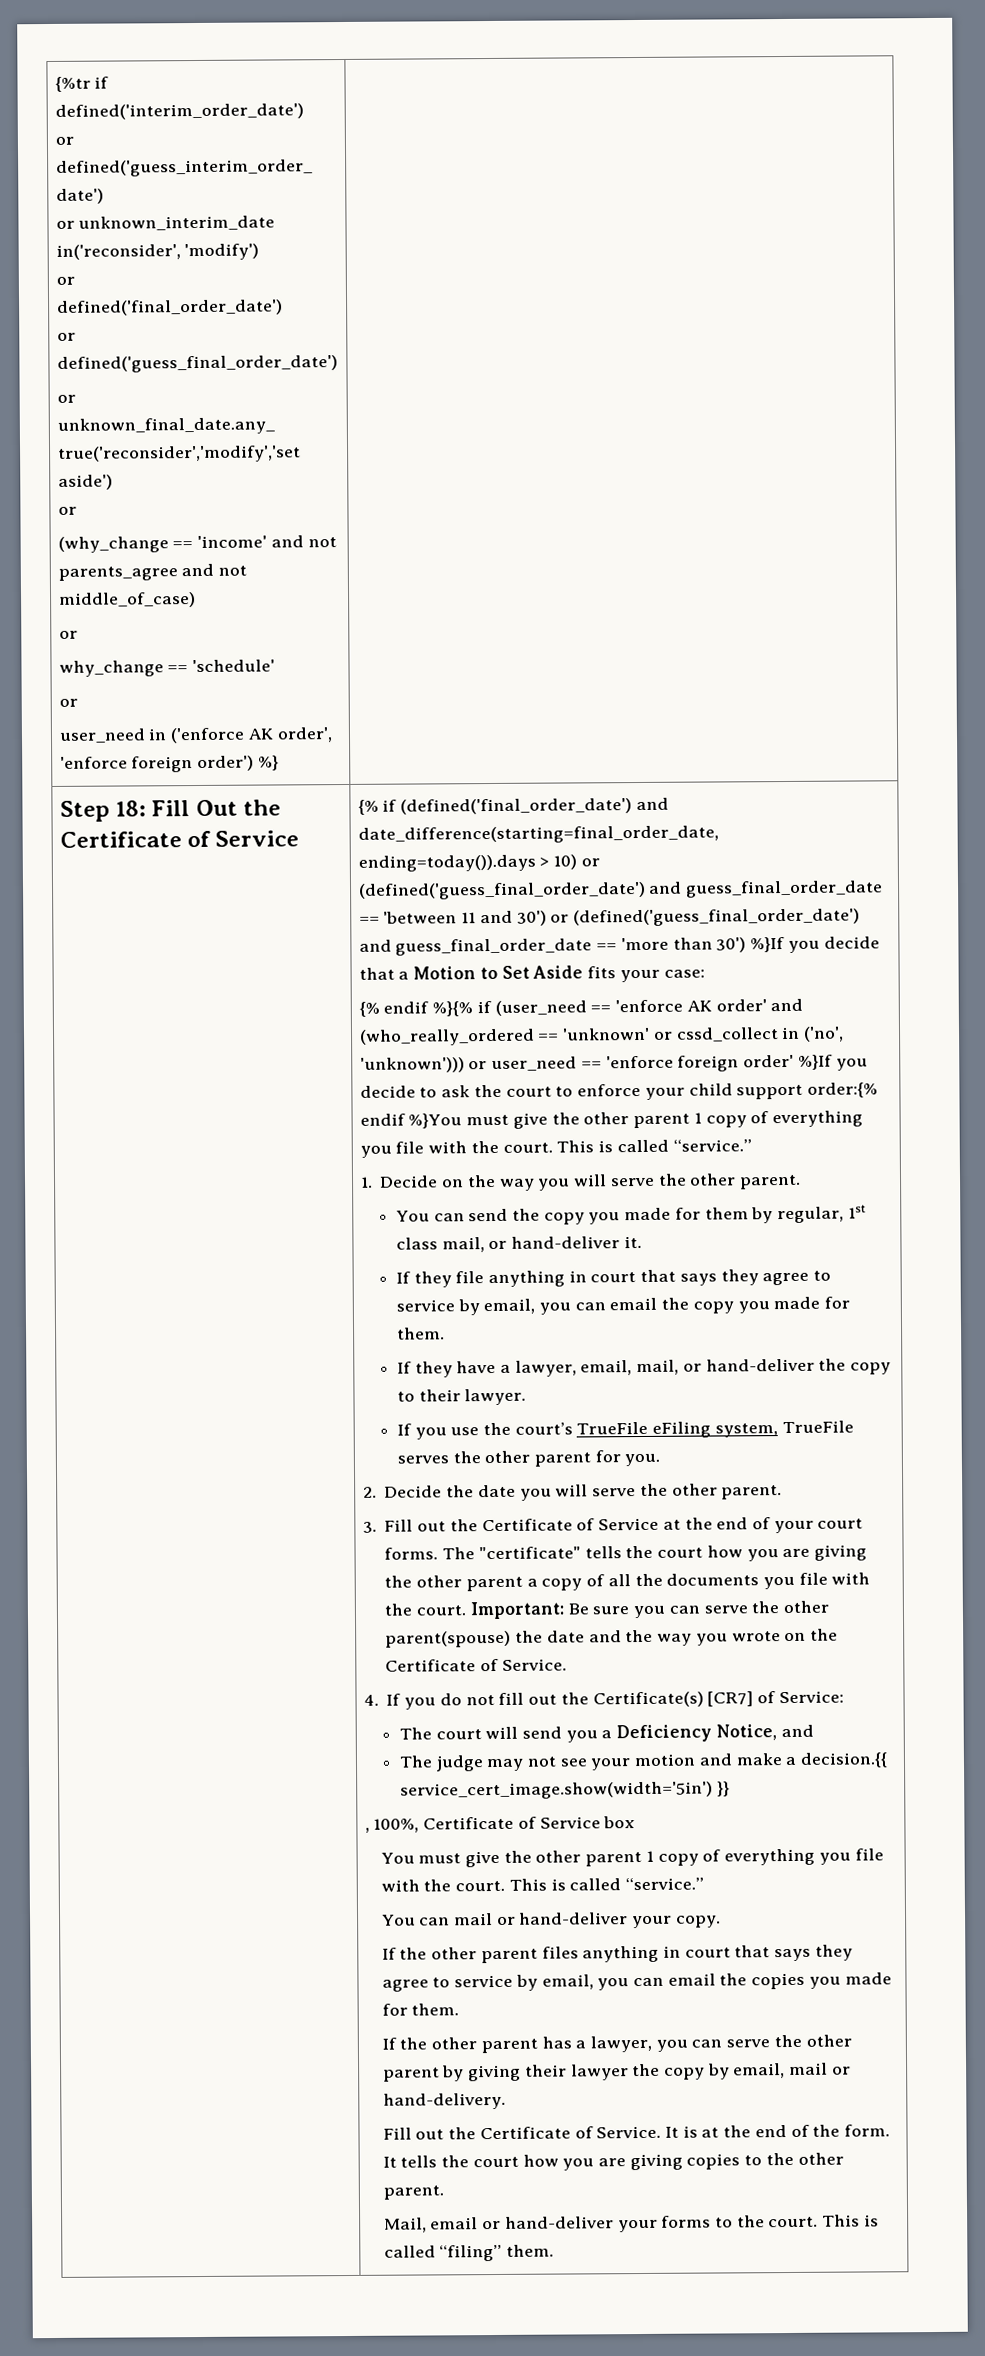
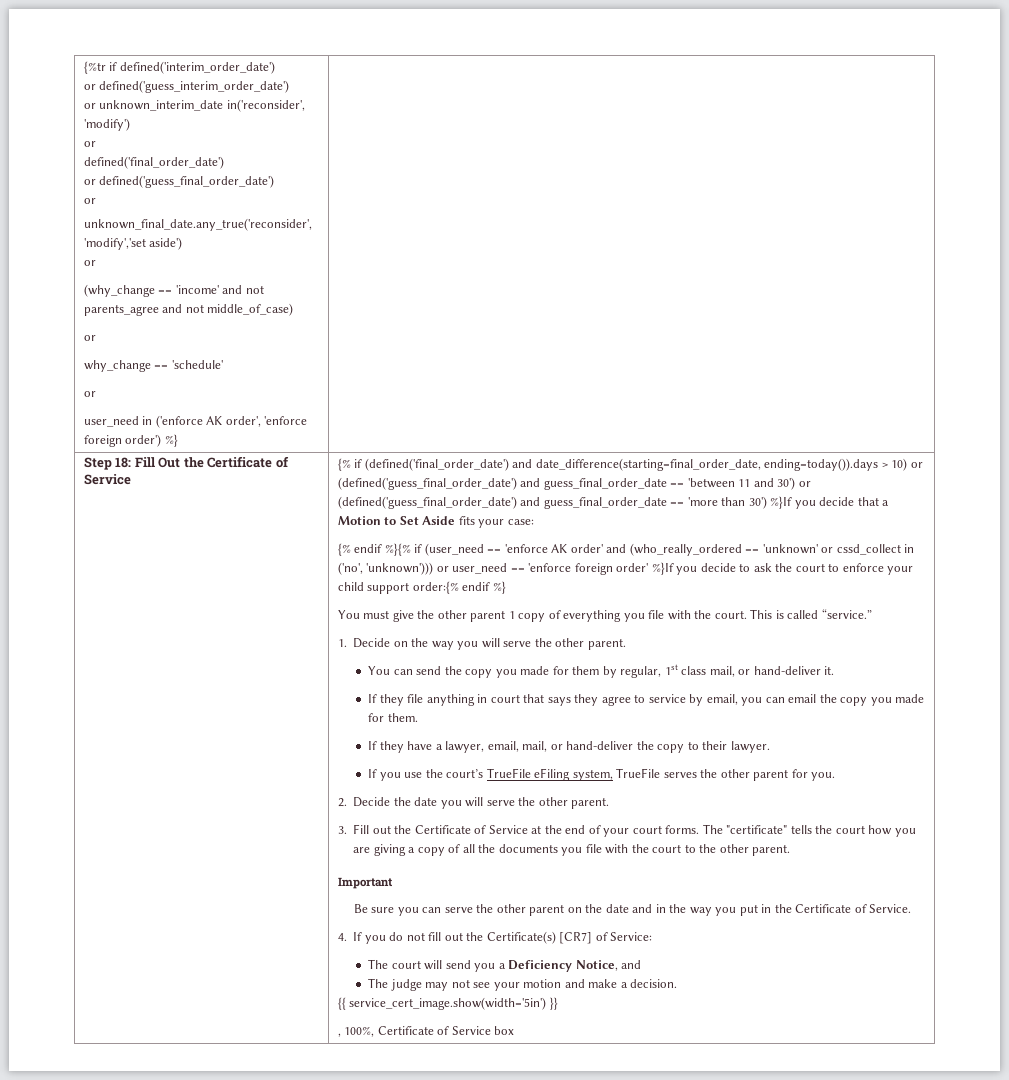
- {% endif %}{% if (user_need == 'enforce AK order' and (who_really_ordered == 'unknown' or cssd_collect in ('no', 'unknown'))) or user_need == 'enforce foreign order' %}If you decide to ask the court to enforce your child support order:{% endif %}You must give the other parent 1 copy of everything you file with the court.
+ {% endif %}{% if (user_need == 'enforce AK order' and (who_really_ordered == 'unknown' or cssd_collect in ('no', 'unknown'))) or user_need == 'enforce foreign order' %}If you decide to ask the court to enforce your child support order:{% endif %}
+ You must give the other parent 1 copy of everything you file with the court.
- The "certificate" tells the court how you are giving the other parent a copy of all the documents you file with the court. Important: Be sure you can serve the other parent(spouse) the date and the way you wrote on the Certificate of Service.
+ The "certificate" tells the court how you are giving a copy of all the documents you file with the court to the other parent.
+ Important
+ Be sure you can serve the other parent on the date and in the way you put in the Certificate of Service.
- The judge may not see your motion and make a decision.{{ service_cert_image.show(width='5in') }}
+ The judge may not see your motion and make a decision.
+ {{ service_cert_image.show(width='5in') }}
- You must give the other parent 1 copy of everything you file with the court. This is called “service.”
- You can mail or hand-deliver your copy.
- If the other parent files anything in court that says they agree to service by email, you can email the copies you made for them.
- If the other parent has a lawyer, you can serve the other parent by giving their lawyer the copy by email, mail or hand-delivery.
- Fill out the Certificate of Service. It is at the end of the form. It tells the court how you are giving copies to the other parent.
- Mail, email or hand-deliver your forms to the court. This is called “filing” them.

